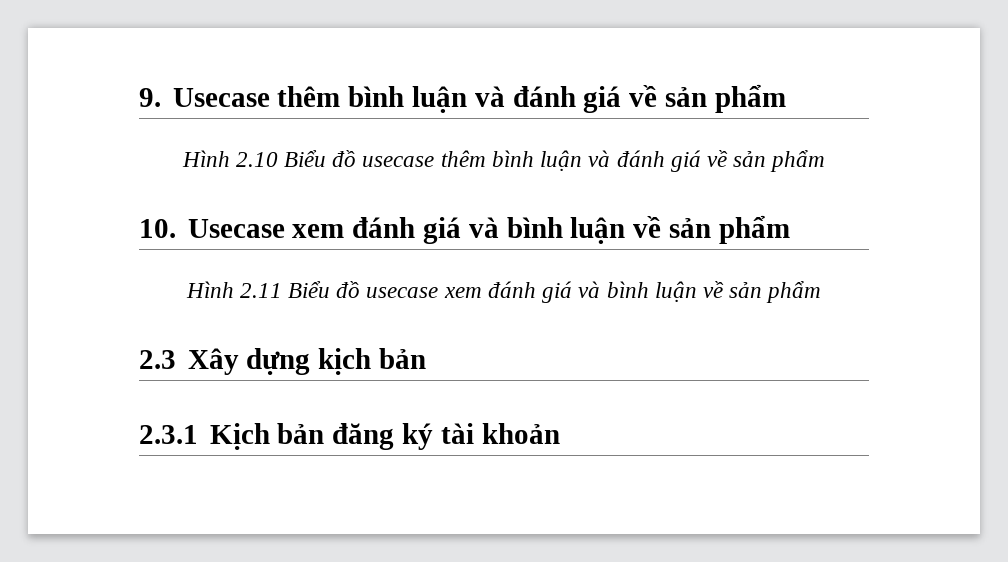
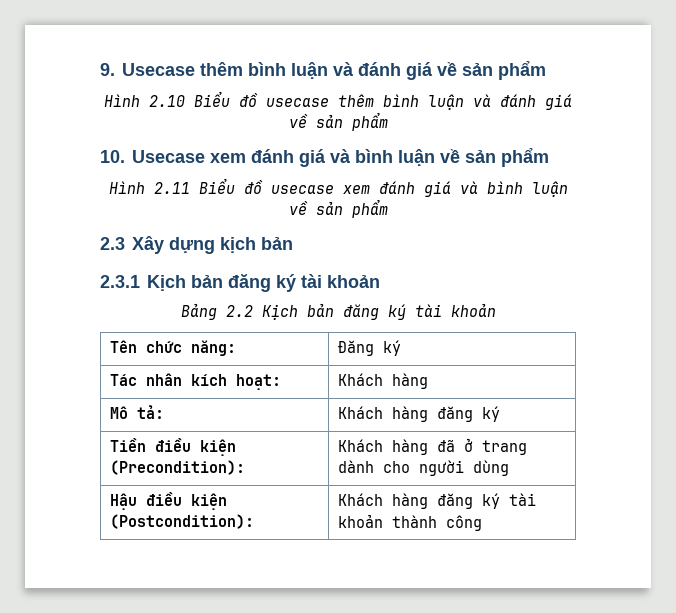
+ Bảng 2.2 Kịch bản đăng ký tài khoản
+ Tên chức năng: | Đăng ký
+ Tác nhân kích hoạt: | Khách hàng
+ Mô tả: | Khách hàng đăng ký
+ Tiền điều kiện (Precondition): | Khách hàng đã ở trang dành cho người dùng
+ Hậu điều kiện (Postcondition): | Khách hàng đăng ký tài khoản thành công

